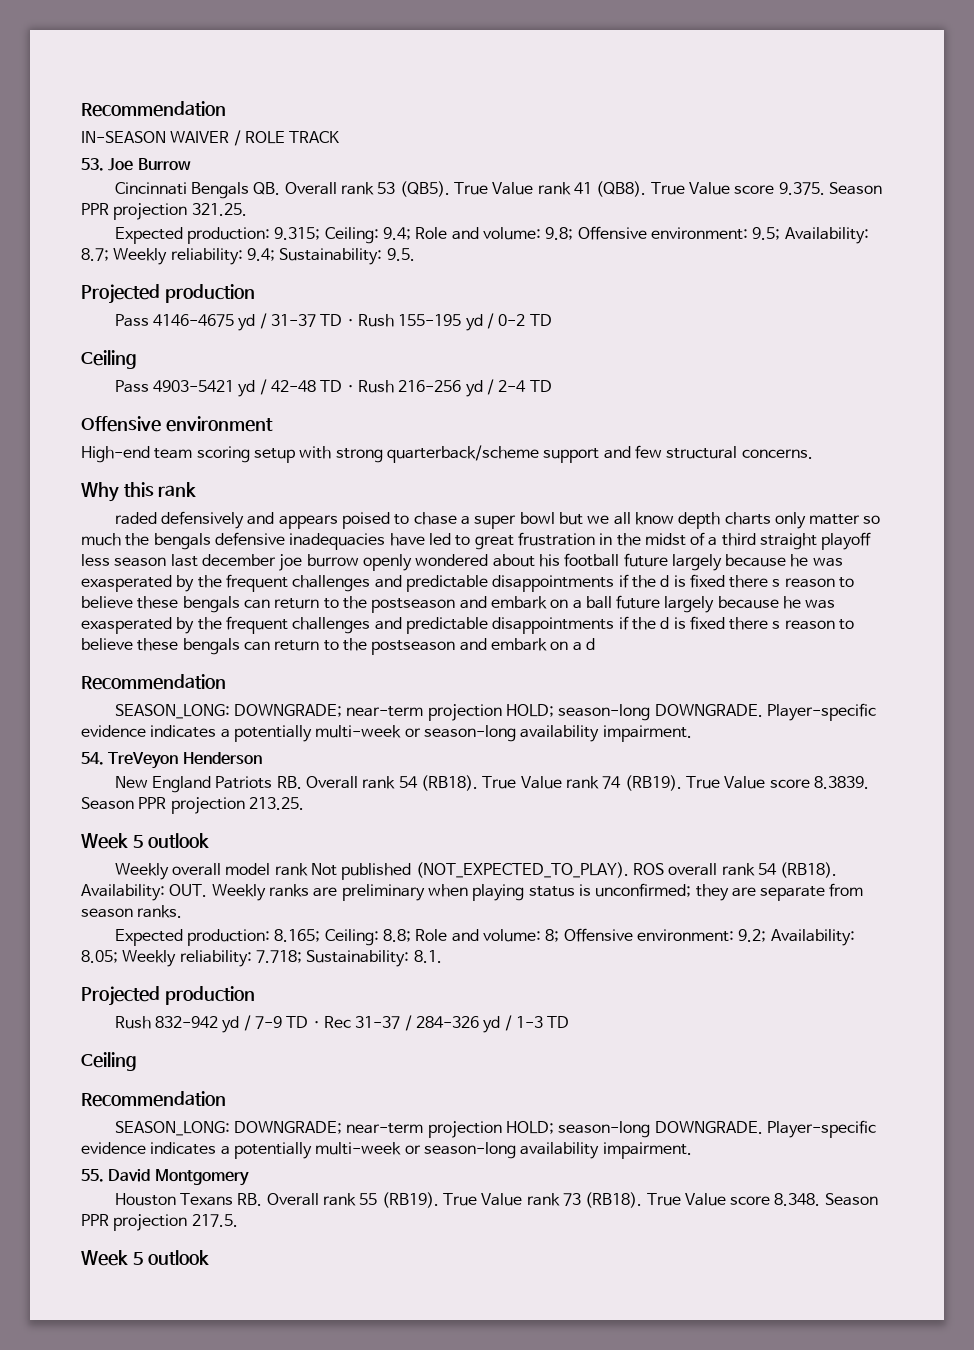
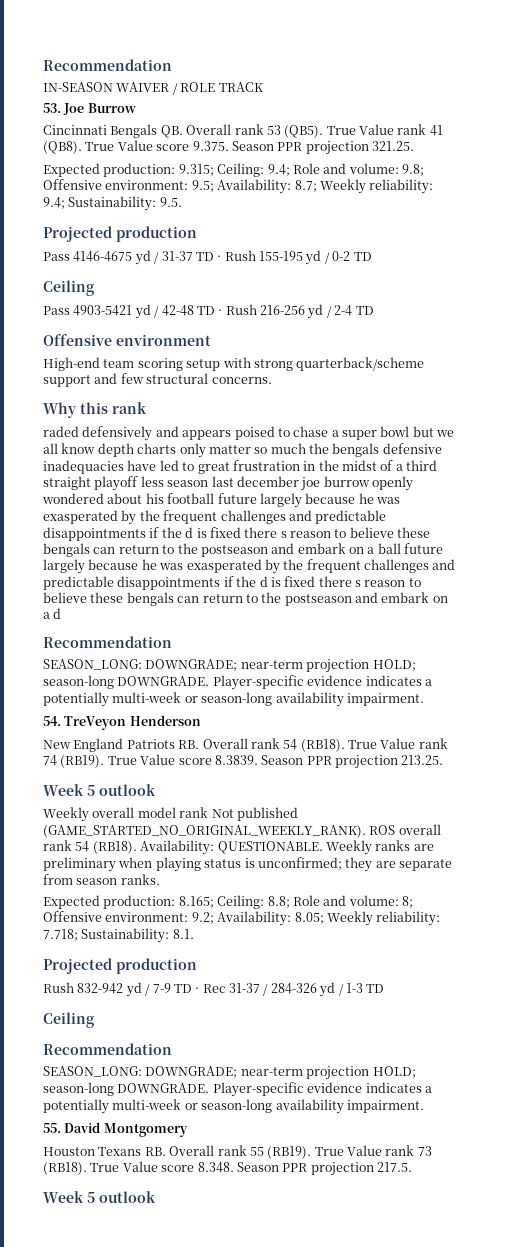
- Weekly overall model rank Not published (NOT_EXPECTED_TO_PLAY).
+ Weekly overall model rank Not published (GAME_STARTED_NO_ORIGINAL_WEEKLY_RANK).
- Availability: OUT. Weekly ranks are preliminary when playing status is unconfirmed; they are separate from season ranks.
+ Availability: QUESTIONABLE. Weekly ranks are preliminary when playing status is unconfirmed; they are separate from season ranks.

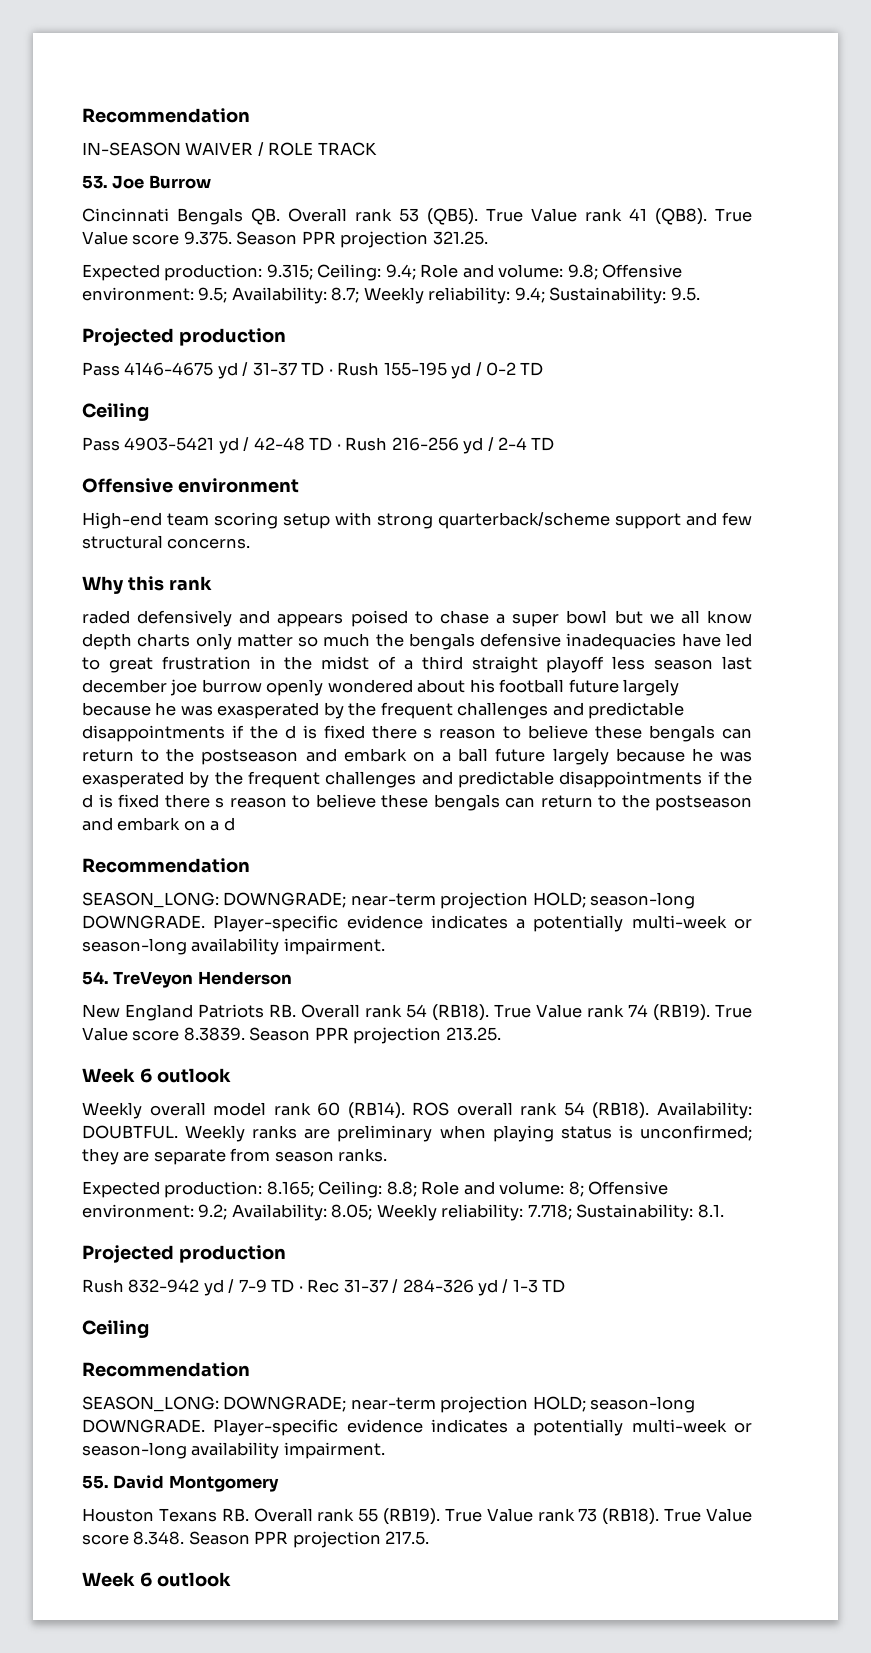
  True Value score 8.3839. Season PPR projection 213.25.
- Week 5 outlook
+ Week 6 outlook
- Weekly overall model rank Not published (GAME_STARTED_NO_ORIGINAL_WEEKLY_RANK).
+ Weekly overall model rank 60 (RB14).
- Availability: QUESTIONABLE.
+ Availability: DOUBTFUL.
  True Value score 8.348. Season PPR projection 217.5.
- Week 5 outlook
+ Week 6 outlook

